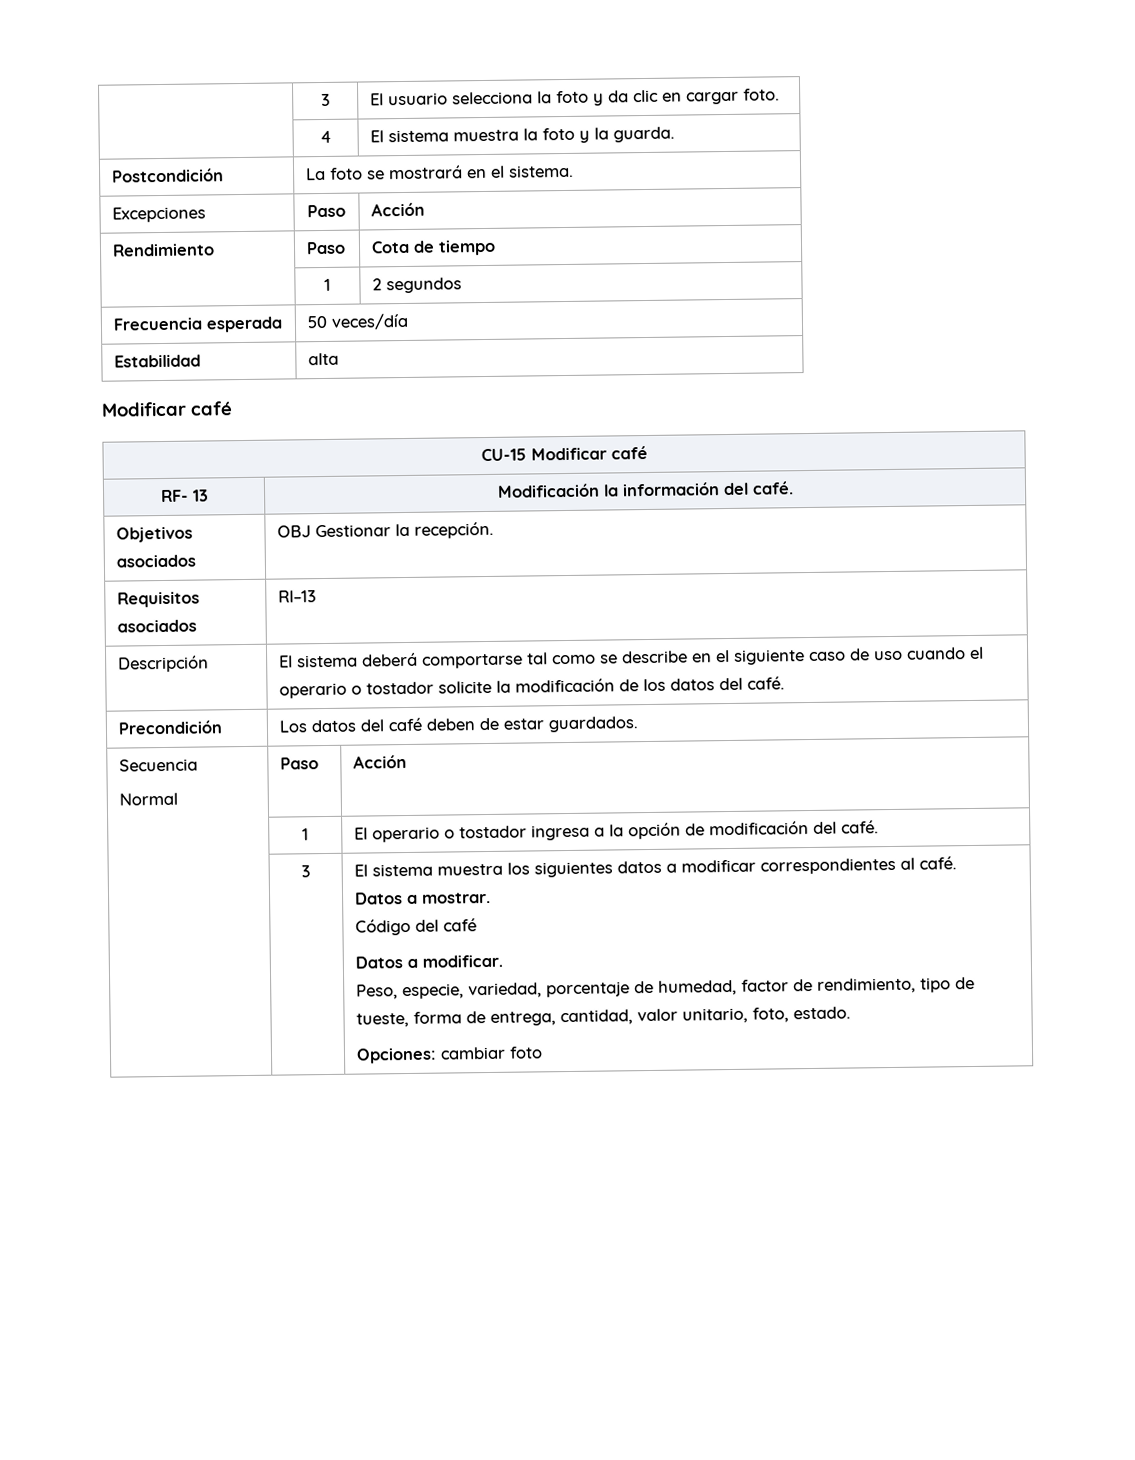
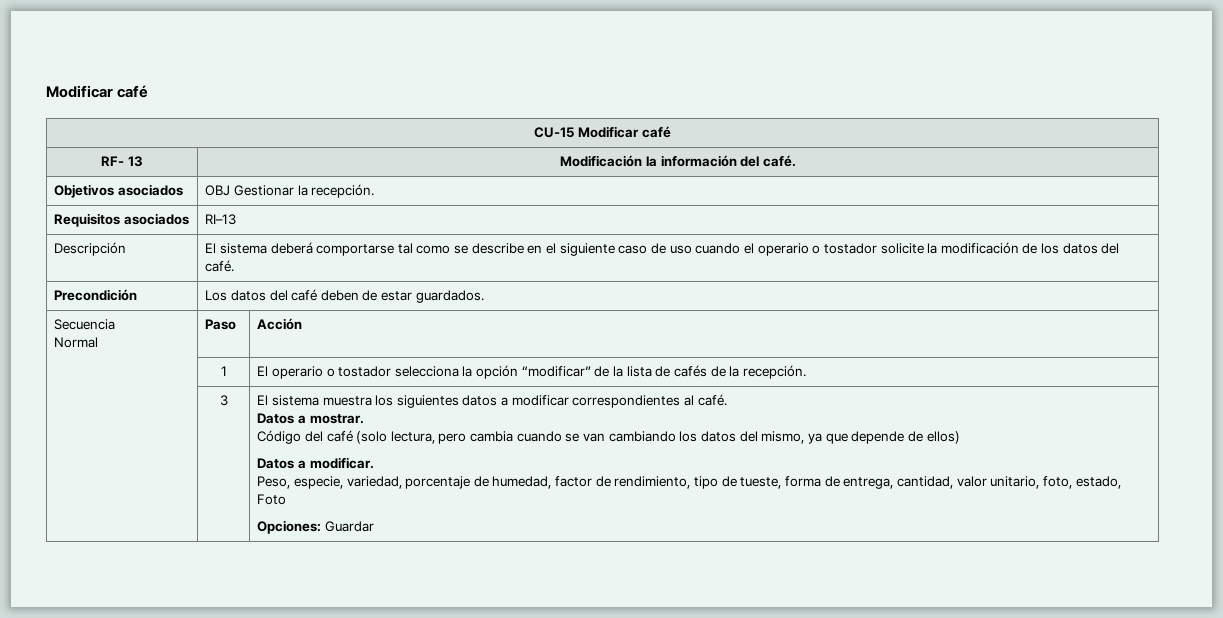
- | 3 | El usuario selecciona la foto y da clic en cargar foto.
- | 4 | El sistema muestra la foto y la guarda.
- Postcondición | La foto se mostrará en el sistema.
- Excepciones | Paso | Acción
- Rendimiento | Paso | Cota de tiempo
- | 1 | 2 segundos
- Frecuencia esperada | 50 veces/día
- Estabilidad | alta
- | 1 | El operario o tostador ingresa a la opción de modificación del café.
+ | 1 | El operario o tostador selecciona la opción “modificar” de la lista de cafés de la recepción.
- Código del café
+ Código del café (solo lectura, pero cambia cuando se van cambiando los datos del mismo, ya que depende de ellos)
- Peso, especie, variedad, porcentaje de humedad, factor de rendimiento, tipo de tueste, forma de entrega, cantidad, valor unitario, foto, estado.
+ Peso, especie, variedad, porcentaje de humedad, factor de rendimiento, tipo de tueste, forma de entrega, cantidad, valor unitario, foto, estado, Foto
- Opciones: cambiar foto
+ Opciones: Guardar

